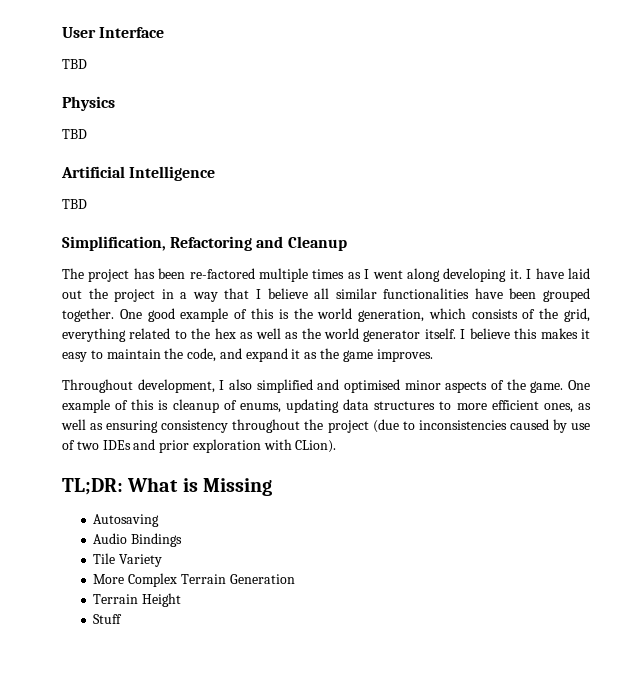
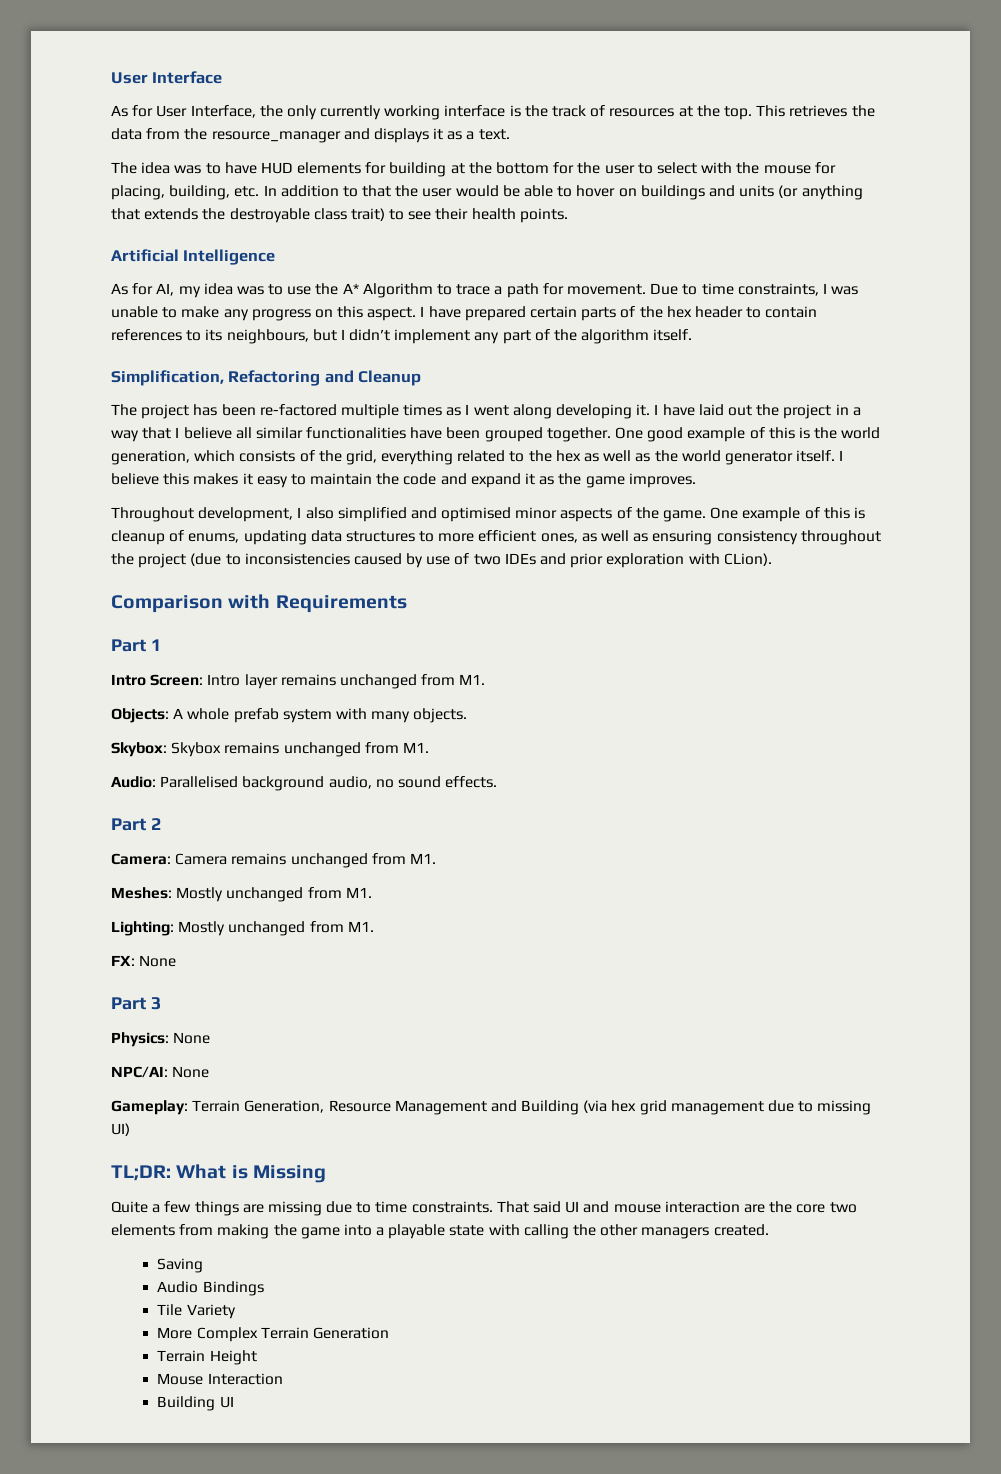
  User Interface
- TBD
- Physics
- TBD
+ As for User Interface, the only currently working interface is the track of resources at the top. This retrieves the data from the resource_manager and displays it as a text.
+ The idea was to have HUD elements for building at the bottom for the user to select with the mouse for placing, building, etc. In addition to that the user would be able to hover on buildings and units (or anything that extends the destroyable class trait) to see their health points.
  Artificial Intelligence
- TBD
+ As for AI, my idea was to use the A* Algorithm to trace a path for movement. Due to time constraints, I was unable to make any progress on this aspect. I have prepared certain parts of the hex header to contain references to its neighbours, but I didn’t implement any part of the algorithm itself.
- I believe this makes it easy to maintain the code, and expand it as the game improves.
+ I believe this makes it easy to maintain the code and expand it as the game improves.
+ Comparison with Requirements
+ Part 1
+ Intro Screen: Intro layer remains unchanged from M1.
+ Objects: A whole prefab system with many objects.
+ Skybox: Skybox remains unchanged from M1.
+ Audio: Parallelised background audio, no sound effects.
+ Part 2
+ Camera: Camera remains unchanged from M1.
+ Meshes: Mostly unchanged from M1.
+ Lighting: Mostly unchanged from M1.
+ FX: None
+ Part 3
+ Physics: None
+ NPC/AI: None
+ Gameplay: Terrain Generation, Resource Management and Building (via hex grid management due to missing UI)
  TL;DR: What is Missing
- Autosaving
+ Quite a few things are missing due to time constraints. That said UI and mouse interaction are the core two elements from making the game into a playable state with calling the other managers created.
+ Saving
- Stuff
+ Mouse Interaction
+ Building UI

